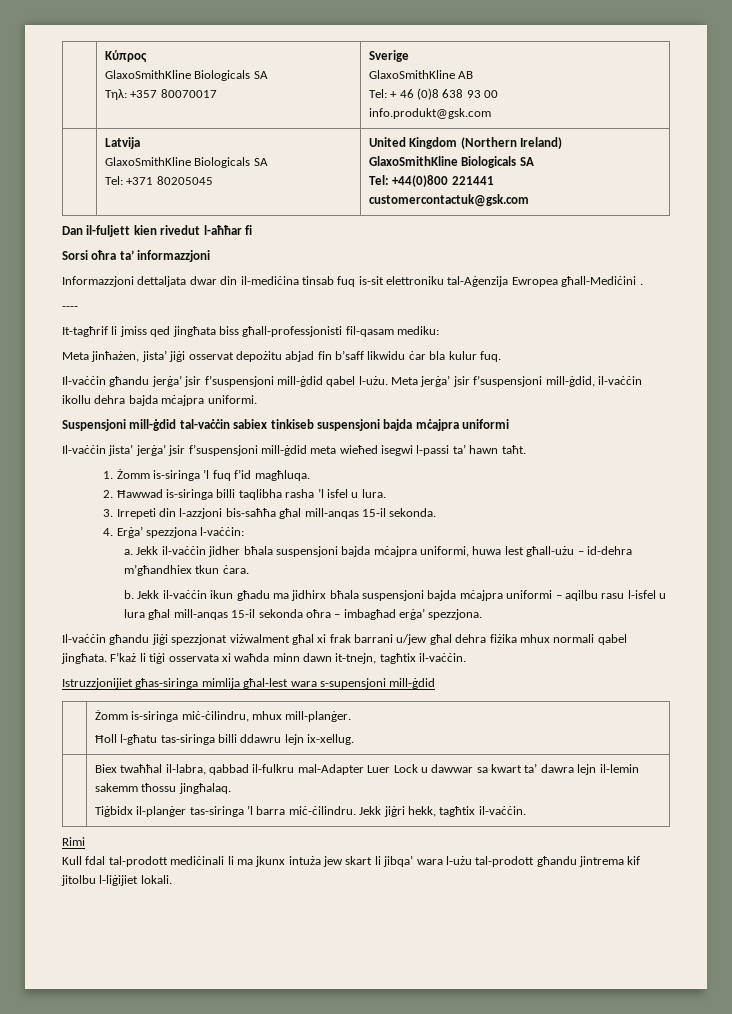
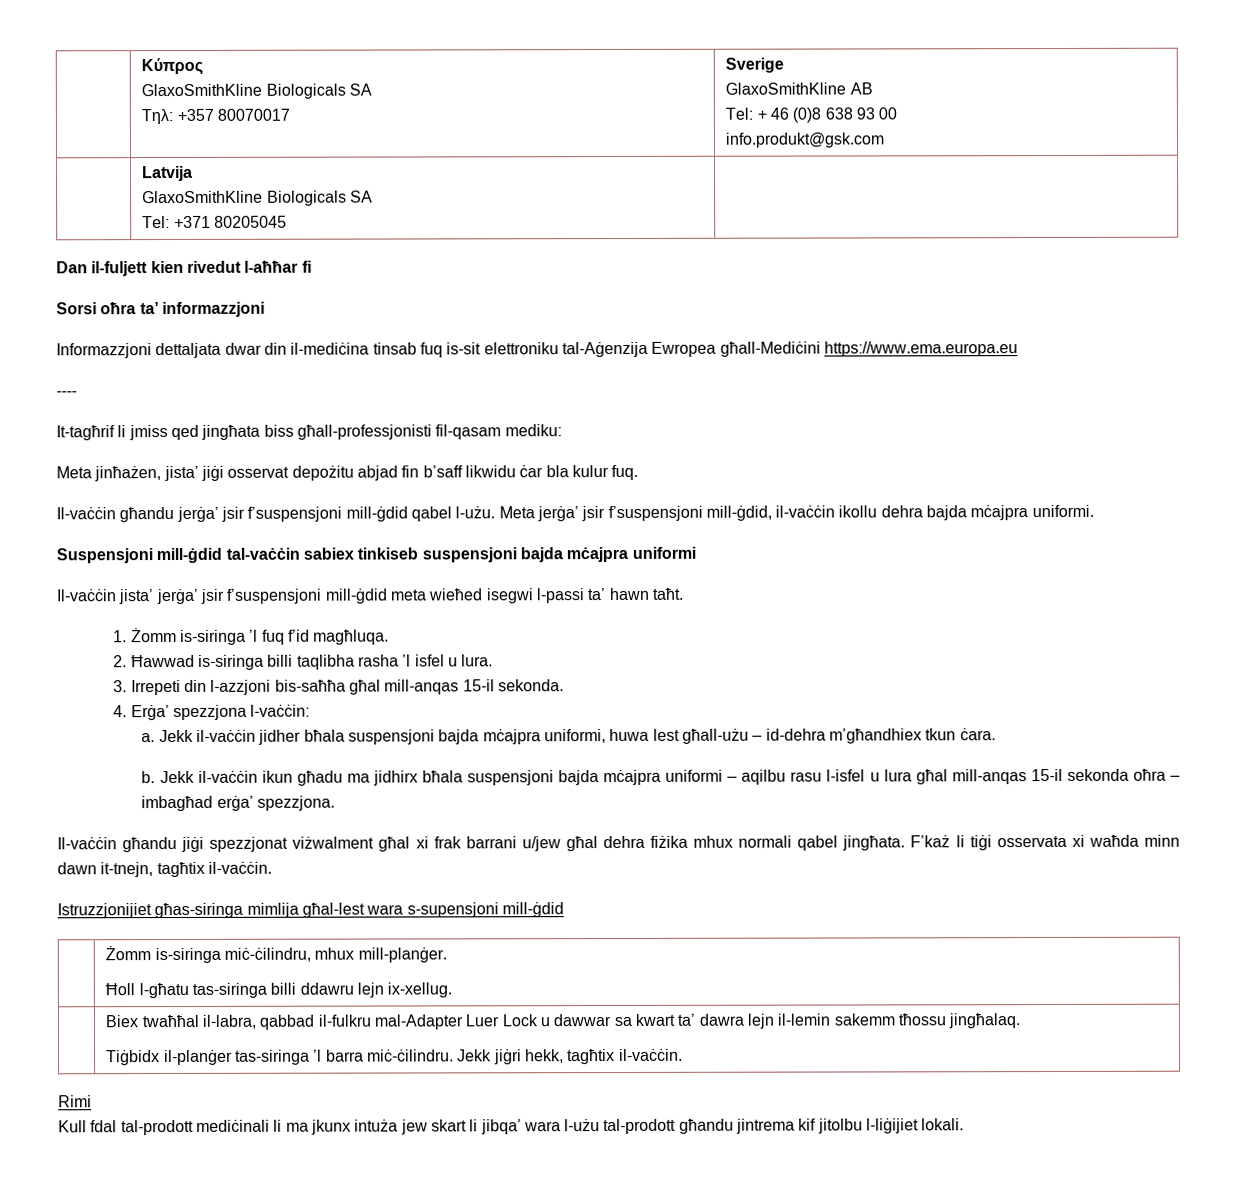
  | Latvija
  GlaxoSmithKline Biologicals SA
- Tel: +371 80205045 | United Kingdom (Northern Ireland)
- GlaxoSmithKline Biologicals SA
- Tel: +44(0)800 221441
- customercontactuk@gsk.com
+ Tel: +371 80205045 |
- Informazzjoni dettaljata dwar din il-mediċina tinsab fuq is-sit elettroniku tal-Aġenzija Ewropea għall-Mediċini .
+ Informazzjoni dettaljata dwar din il-mediċina tinsab fuq is-sit elettroniku tal-Aġenzija Ewropea għall-Mediċini https://www.ema.europa.eu

